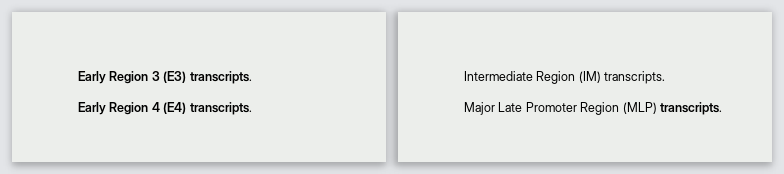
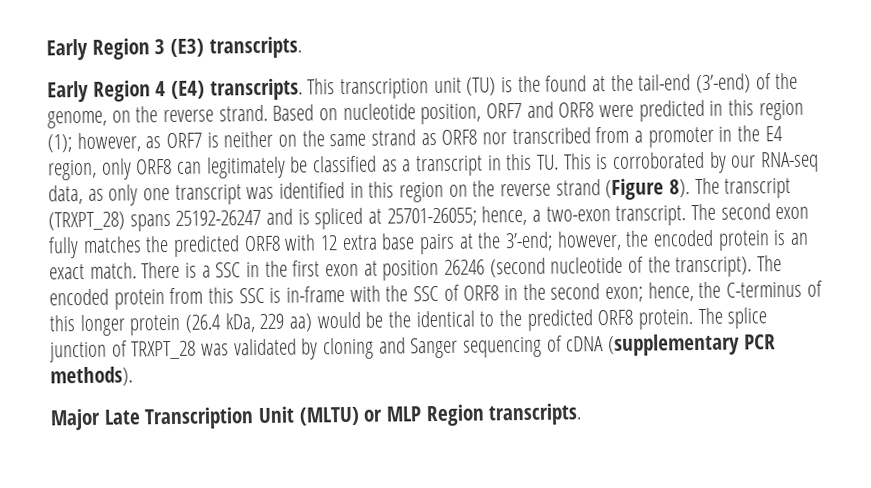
- Early Region 4 (E4) transcripts.
- Intermediate Region (IM) transcripts.
- Major Late Promoter Region (MLP) transcripts.
+ Early Region 4 (E4) transcripts. This transcription unit (TU) is the found at the tail-end (3’-end) of the genome, on the reverse strand. Based on nucleotide position, ORF7 and ORF8 were predicted in this region (1); however, as ORF7 is neither on the same strand as ORF8 nor transcribed from a promoter in the E4 region, only ORF8 can legitimately be classified as a transcript in this TU. This is corroborated by our RNA-seq data, as only one transcript was identified in this region on the reverse strand (Figure 8). The transcript (TRXPT_28) spans 25192-26247 and is spliced at 25701-26055; hence, a two-exon transcript. The second exon fully matches the predicted ORF8 with 12 extra base pairs at the 3’-end; however, the encoded protein is an exact match. There is a SSC in the first exon at position 26246 (second nucleotide of the transcript). The encoded protein from this SSC is in-frame with the SSC of ORF8 in the second exon; hence, the C-terminus of this longer protein (26.4 kDa, 229 aa) would be the identical to the predicted ORF8 protein. The splice junction of TRXPT_28 was validated by cloning and Sanger sequencing of cDNA (supplementary PCR methods).
+ Major Late Transcription Unit (MLTU) or MLP Region transcripts.

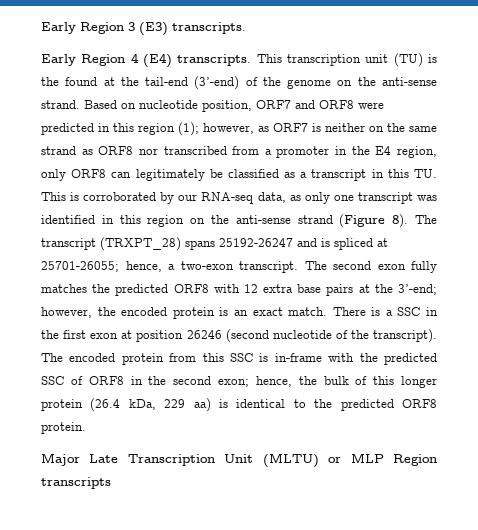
- This transcription unit (TU) is the found at the tail-end (3’-end) of the genome, on the reverse strand.
+ This transcription unit (TU) is the found at the tail-end (3’-end) of the genome on the anti-sense strand.
- however, as ORF7 is neither on the same strand as ORF8 nor transcribed from a promoter in the E4 region, only ORF8 can legitimately be classified as a transcript in this TU. This is corroborated by our RNA-seq data, as only one transcript was identified in this region on the reverse strand (Figure 8).
+ however, as ORF7 is neither on the same strand as ORF8 nor transcribed from a promoter in the E4 region, only ORF8 can legitimately be classified as a transcript in this TU. This is corroborated by our RNA-seq data, as only one transcript was identified in this region on the anti-sense strand (Figure 8).
- The encoded protein from this SSC is in-frame with the SSC of ORF8 in the second exon; hence, the C-terminus of this longer protein (26.4 kDa, 229 aa) would be the identical to the predicted ORF8 protein. The splice junction of TRXPT_28 was validated by cloning and Sanger sequencing of cDNA (supplementary PCR methods).
+ The encoded protein from this SSC is in-frame with the predicted SSC of ORF8 in the second exon; hence, the bulk of this longer protein (26.4 kDa, 229 aa) is identical to the predicted ORF8 protein.
- Major Late Transcription Unit (MLTU) or MLP Region transcripts.
+ Major Late Transcription Unit (MLTU) or MLP Region transcripts

